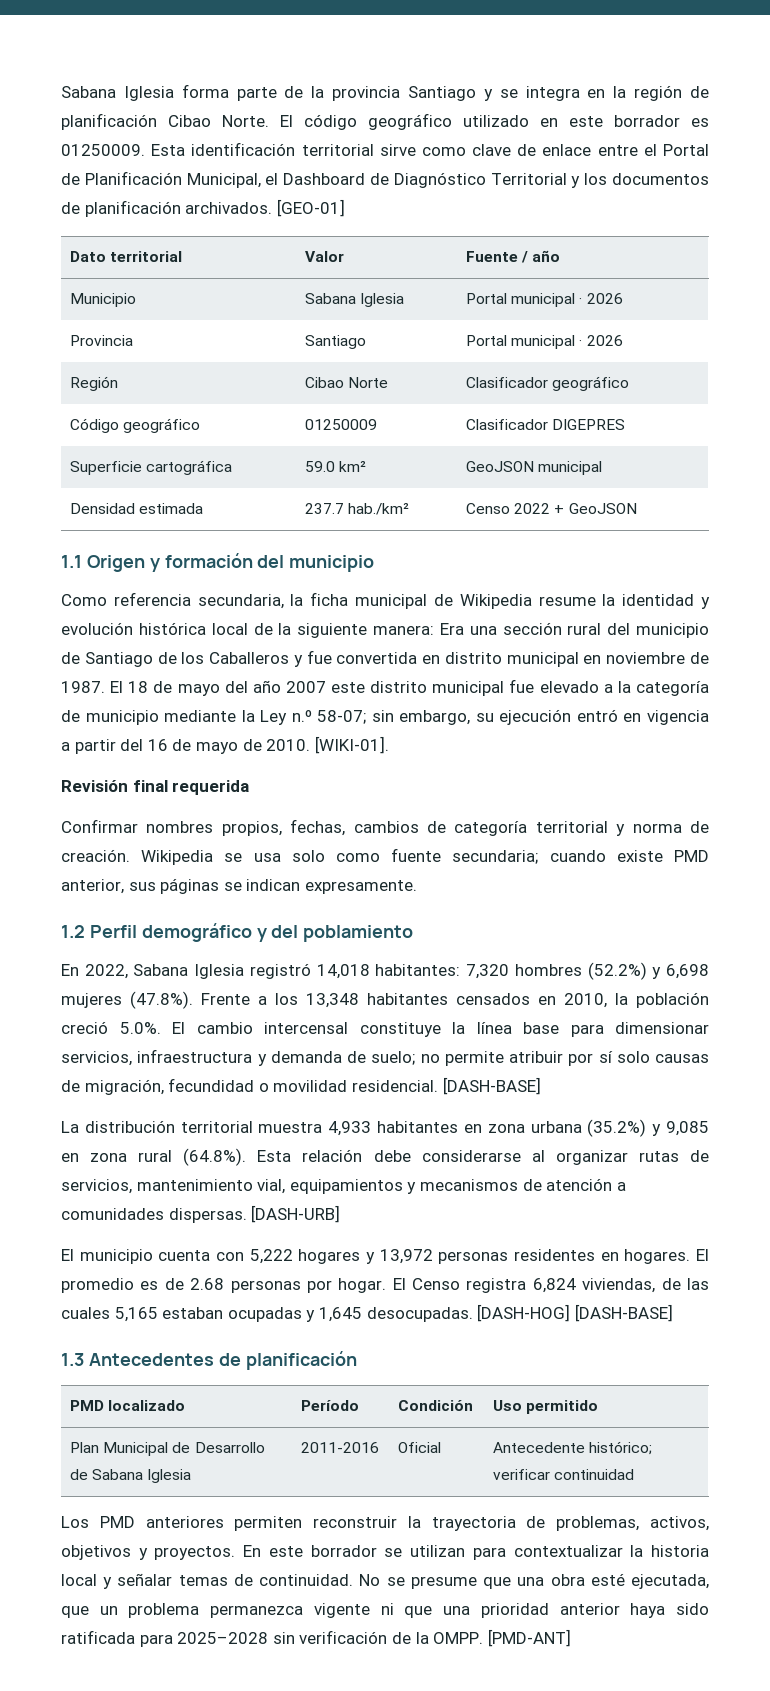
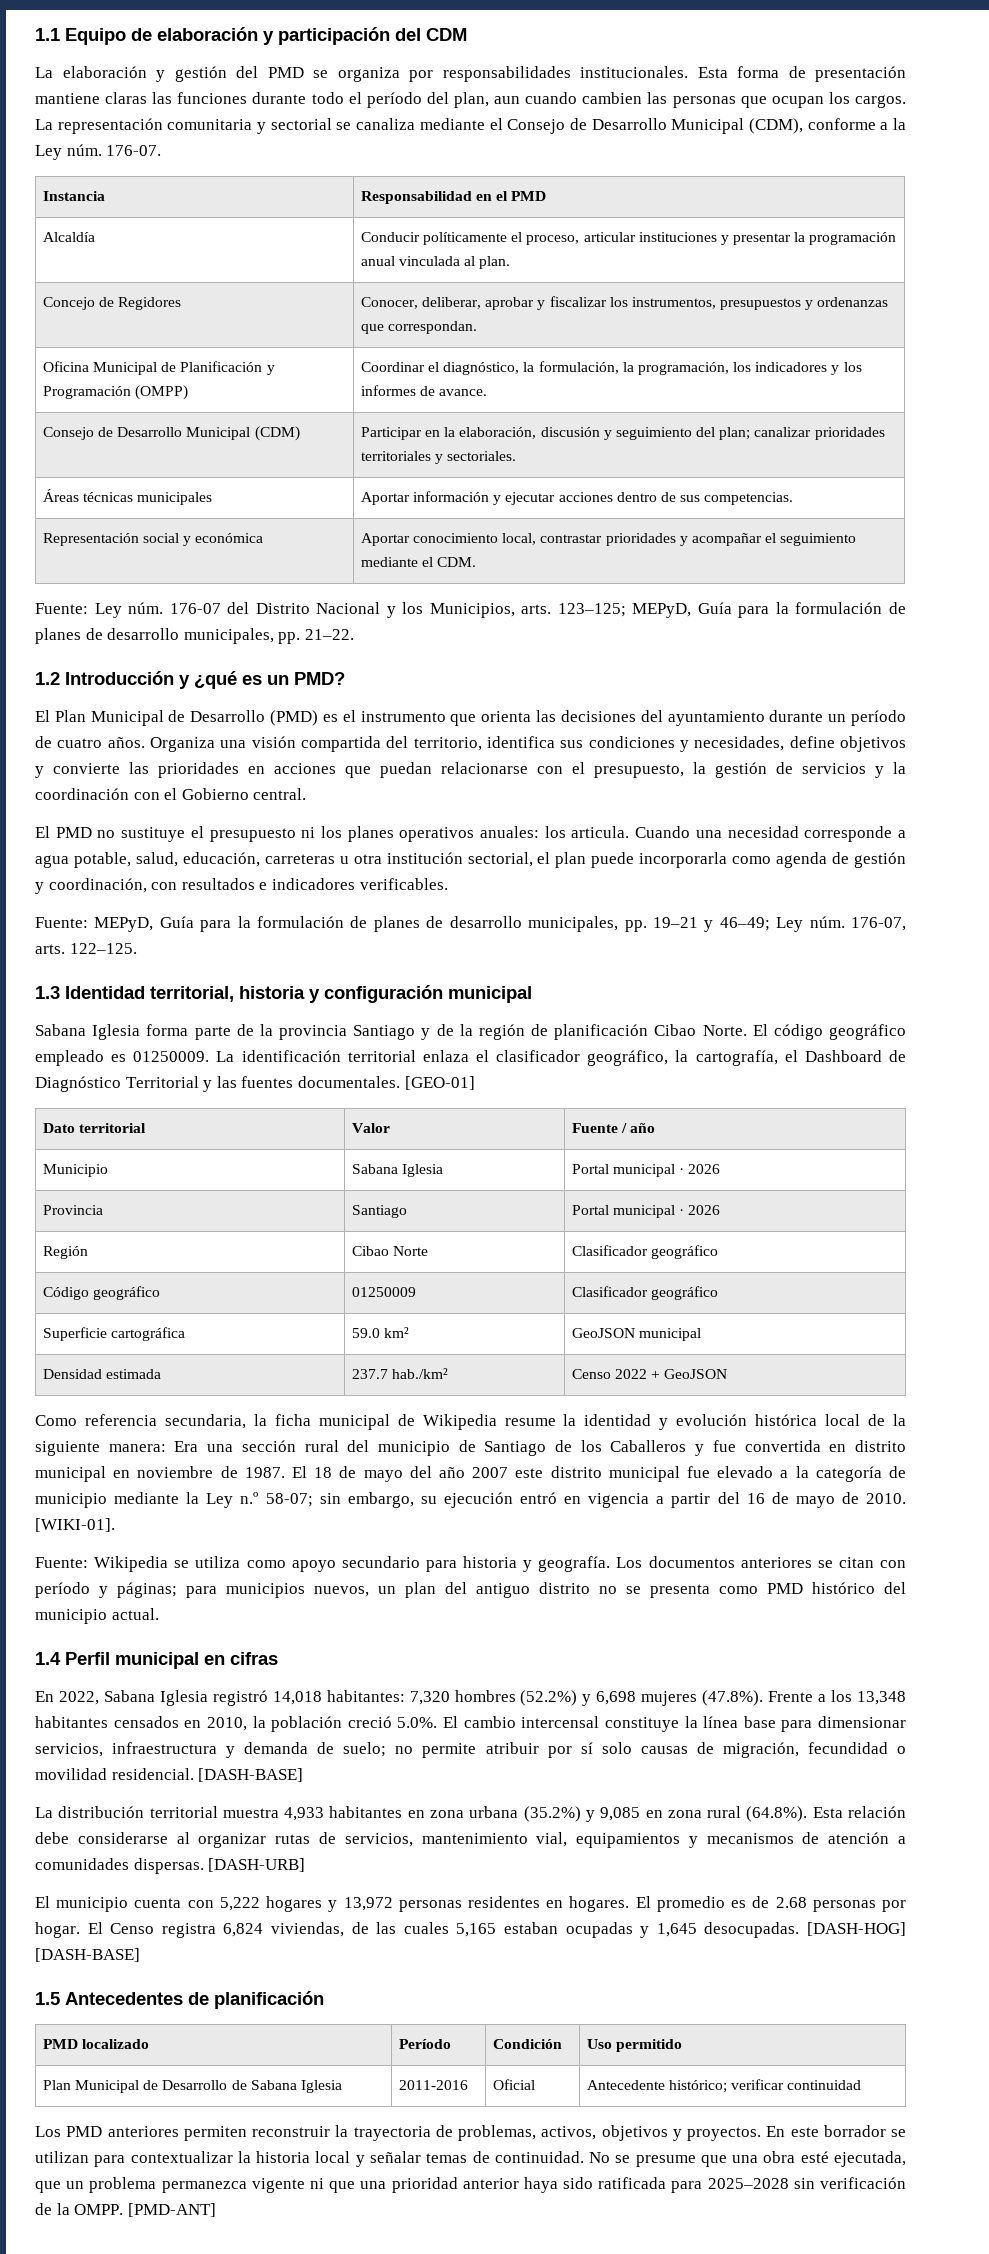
+ 1.1 Equipo de elaboración y participación del CDM
+ La elaboración y gestión del PMD se organiza por responsabilidades institucionales. Esta forma de presentación mantiene claras las funciones durante todo el período del plan, aun cuando cambien las personas que ocupan los cargos. La representación comunitaria y sectorial se canaliza mediante el Consejo de Desarrollo Municipal (CDM), conforme a la Ley núm. 176-07.
+ Instancia | Responsabilidad en el PMD
+ Alcaldía | Conducir políticamente el proceso, articular instituciones y presentar la programación anual vinculada al plan.
+ Concejo de Regidores | Conocer, deliberar, aprobar y fiscalizar los instrumentos, presupuestos y ordenanzas que correspondan.
+ Oficina Municipal de Planificación y Programación (OMPP) | Coordinar el diagnóstico, la formulación, la programación, los indicadores y los informes de avance.
+ Consejo de Desarrollo Municipal (CDM) | Participar en la elaboración, discusión y seguimiento del plan; canalizar prioridades territoriales y sectoriales.
+ Áreas técnicas municipales | Aportar información y ejecutar acciones dentro de sus competencias.
+ Representación social y económica | Aportar conocimiento local, contrastar prioridades y acompañar el seguimiento mediante el CDM.
+ Fuente: Ley núm. 176-07 del Distrito Nacional y los Municipios, arts. 123–125; MEPyD, Guía para la formulación de planes de desarrollo municipales, pp. 21–22.
+ 1.2 Introducción y ¿qué es un PMD?
+ El Plan Municipal de Desarrollo (PMD) es el instrumento que orienta las decisiones del ayuntamiento durante un período de cuatro años. Organiza una visión compartida del territorio, identifica sus condiciones y necesidades, define objetivos y convierte las prioridades en acciones que puedan relacionarse con el presupuesto, la gestión de servicios y la coordinación con el Gobierno central.
+ El PMD no sustituye el presupuesto ni los planes operativos anuales: los articula. Cuando una necesidad corresponde a agua potable, salud, educación, carreteras u otra institución sectorial, el plan puede incorporarla como agenda de gestión y coordinación, con resultados e indicadores verificables.
+ Fuente: MEPyD, Guía para la formulación de planes de desarrollo municipales, pp. 19–21 y 46–49; Ley núm. 176-07, arts. 122–125.
+ 1.3 Identidad territorial, historia y configuración municipal
- Sabana Iglesia forma parte de la provincia Santiago y se integra en la región de planificación Cibao Norte.
+ Sabana Iglesia forma parte de la provincia Santiago y de la región de planificación Cibao Norte.
- El código geográfico utilizado en este borrador es 01250009.
+ El código geográfico empleado es 01250009.
- Esta identificación territorial sirve como clave de enlace entre el Portal de Planificación Municipal, el Dashboard de Diagnóstico Territorial y los documentos de planificación archivados.
+ La identificación territorial enlaza el clasificador geográfico, la cartografía, el Dashboard de Diagnóstico Territorial y las fuentes documentales.
- Código geográfico | 01250009 | Clasificador DIGEPRES
+ Código geográfico | 01250009 | Clasificador geográfico
- 1.1 Origen y formación del municipio
- Revisión final requerida
- Confirmar nombres propios, fechas, cambios de categoría territorial y norma de creación. Wikipedia se usa solo como fuente secundaria; cuando existe PMD anterior, sus páginas se indican expresamente.
- 1.2 Perfil demográfico y del poblamiento
+ Fuente: Wikipedia se utiliza como apoyo secundario para historia y geografía. Los documentos anteriores se citan con período y páginas; para municipios nuevos, un plan del antiguo distrito no se presenta como PMD histórico del municipio actual.
+ 1.4 Perfil municipal en cifras
- 1.3 Antecedentes de planificación
+ 1.5 Antecedentes de planificación

